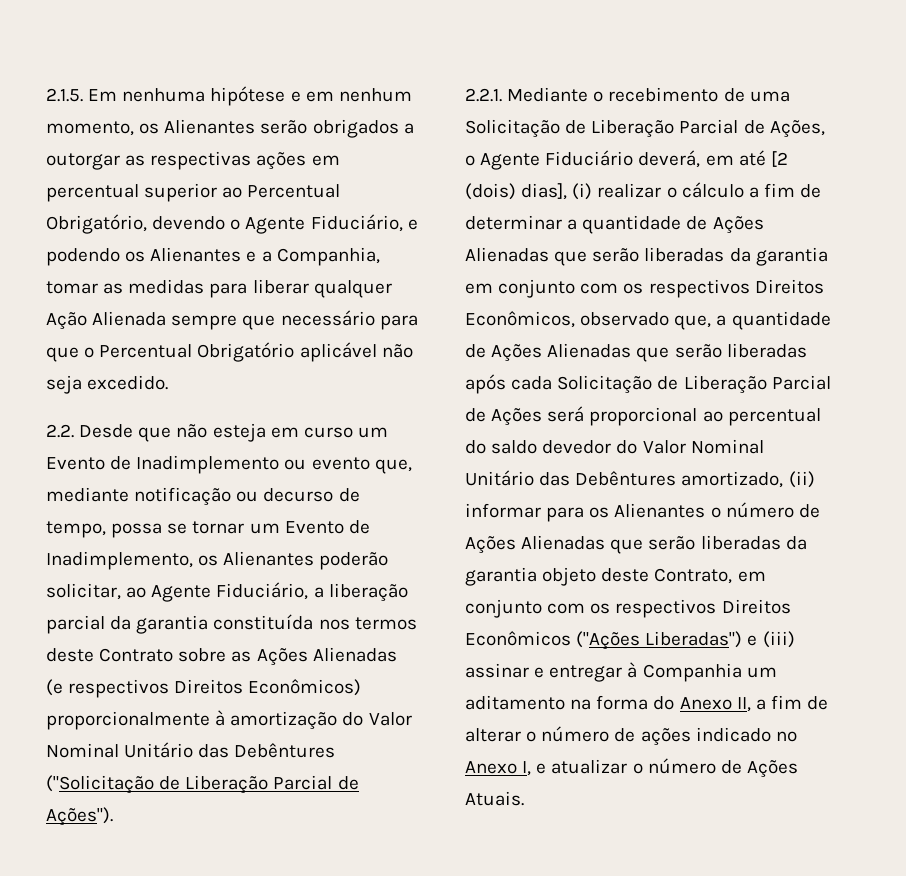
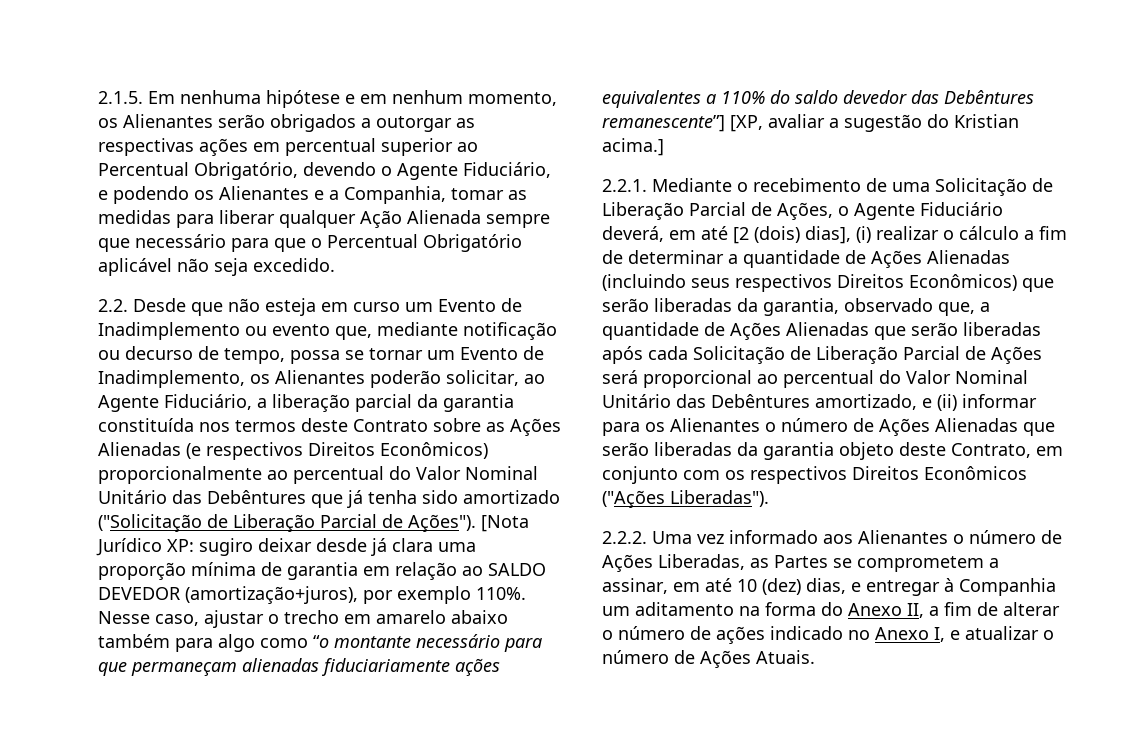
- 2.2. Desde que não esteja em curso um Evento de Inadimplemento ou evento que, mediante notificação ou decurso de tempo, possa se tornar um Evento de Inadimplemento, os Alienantes poderão solicitar, ao Agente Fiduciário, a liberação parcial da garantia constituída nos termos deste Contrato sobre as Ações Alienadas (e respectivos Direitos Econômicos) proporcionalmente à amortização do Valor Nominal Unitário das Debêntures ("Solicitação de Liberação Parcial de Ações").
+ 2.2. Desde que não esteja em curso um Evento de Inadimplemento ou evento que, mediante notificação ou decurso de tempo, possa se tornar um Evento de Inadimplemento, os Alienantes poderão solicitar, ao Agente Fiduciário, a liberação parcial da garantia constituída nos termos deste Contrato sobre as Ações Alienadas (e respectivos Direitos Econômicos) proporcionalmente ao percentual do Valor Nominal Unitário das Debêntures que já tenha sido amortizado ("Solicitação de Liberação Parcial de Ações"). [Nota Jurídico XP: sugiro deixar desde já clara uma proporção mínima de garantia em relação ao SALDO DEVEDOR (amortização+juros), por exemplo 110%. Nesse caso, ajustar o trecho em amarelo abaixo também para algo como “o montante necessário para que permaneçam alienadas fiduciariamente ações equivalentes a 110% do saldo devedor das Debêntures remanescente”] [XP, avaliar a sugestão do Kristian acima.]
- 2.2.1. Mediante o recebimento de uma Solicitação de Liberação Parcial de Ações, o Agente Fiduciário deverá, em até [2 (dois) dias], (i) realizar o cálculo a fim de determinar a quantidade de Ações Alienadas que serão liberadas da garantia em conjunto com os respectivos Direitos Econômicos, observado que, a quantidade de Ações Alienadas que serão liberadas após cada Solicitação de Liberação Parcial de Ações será proporcional ao percentual do saldo devedor do Valor Nominal Unitário das Debêntures amortizado, (ii) informar para os Alienantes o número de Ações Alienadas que serão liberadas da garantia objeto deste Contrato, em conjunto com os respectivos Direitos Econômicos ("Ações Liberadas") e (iii) assinar e entregar à Companhia um aditamento na forma do Anexo II, a fim de alterar o número de ações indicado no Anexo I, e atualizar o número de Ações Atuais.
+ 2.2.1. Mediante o recebimento de uma Solicitação de Liberação Parcial de Ações, o Agente Fiduciário deverá, em até [2 (dois) dias], (i) realizar o cálculo a fim de determinar a quantidade de Ações Alienadas (incluindo seus respectivos Direitos Econômicos) que serão liberadas da garantia, observado que, a quantidade de Ações Alienadas que serão liberadas após cada Solicitação de Liberação Parcial de Ações será proporcional ao percentual do Valor Nominal Unitário das Debêntures amortizado, e (ii) informar para os Alienantes o número de Ações Alienadas que serão liberadas da garantia objeto deste Contrato, em conjunto com os respectivos Direitos Econômicos ("Ações Liberadas").
+ 2.2.2. Uma vez informado aos Alienantes o número de Ações Liberadas, as Partes se comprometem a assinar, em até 10 (dez) dias, e entregar à Companhia um aditamento na forma do Anexo II, a fim de alterar o número de ações indicado no Anexo I, e atualizar o número de Ações Atuais.

